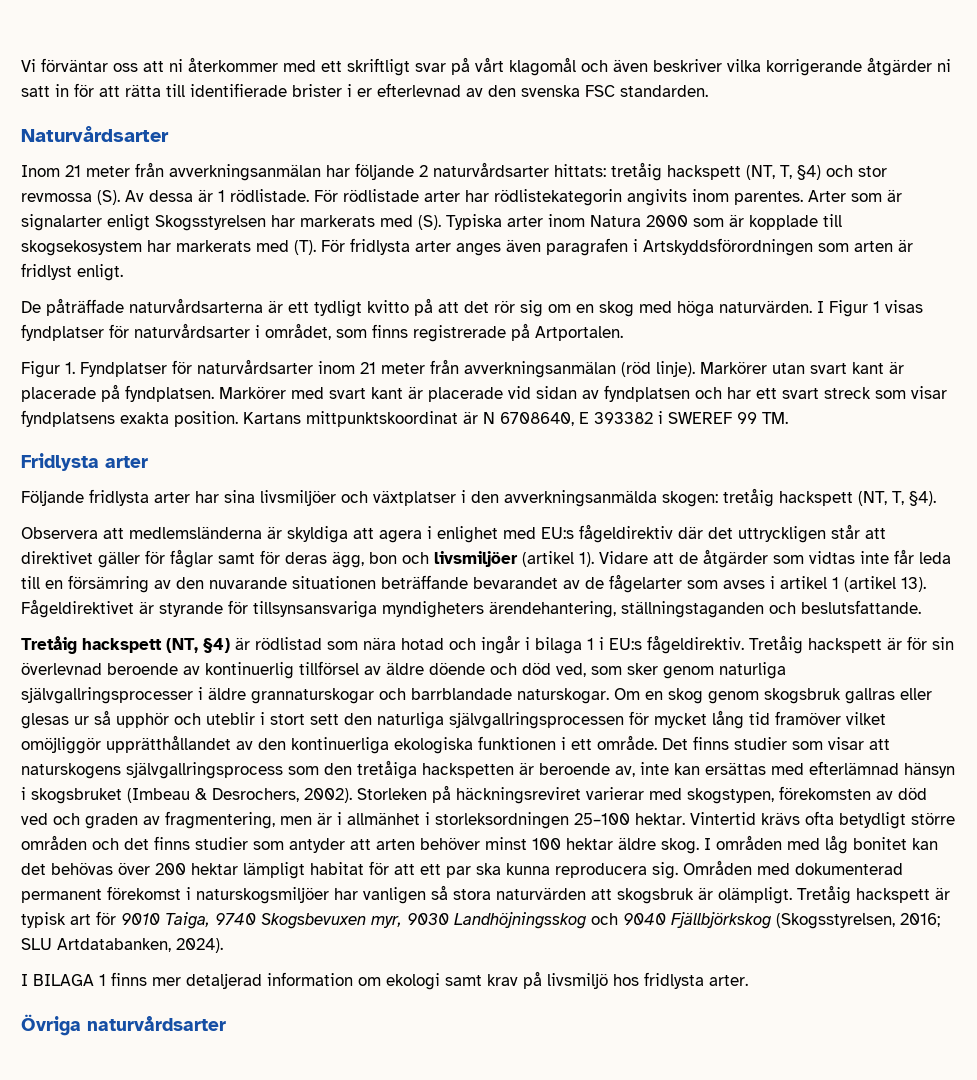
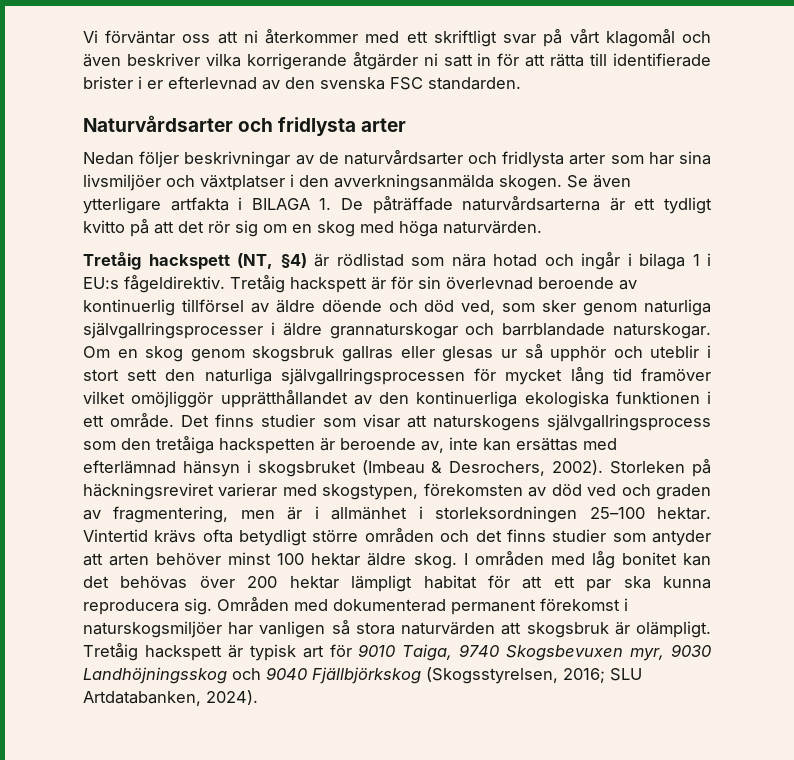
- Naturvårdsarter
- Inom 21 meter från avverkningsanmälan har följande 2 naturvårdsarter hittats: tretåig hackspett (NT, T, §4) och stor revmossa (S). Av dessa är 1 rödlistade. För rödlistade arter har rödlistekategorin angivits inom parentes. Arter som är signalarter enligt Skogsstyrelsen har markerats med (S). Typiska arter inom Natura 2000 som är kopplade till skogsekosystem har markerats med (T). För fridlysta arter anges även paragrafen i Artskyddsförordningen som arten är fridlyst enligt.
- De påträffade naturvårdsarterna är ett tydligt kvitto på att det rör sig om en skog med höga naturvärden. I Figur 1 visas fyndplatser för naturvårdsarter i området, som finns registrerade på Artportalen.
- Figur 1. Fyndplatser för naturvårdsarter inom 21 meter från avverkningsanmälan (röd linje). Markörer utan svart kant är placerade på fyndplatsen. Markörer med svart kant är placerade vid sidan av fyndplatsen och har ett svart streck som visar fyndplatsens exakta position. Kartans mittpunktskoordinat är N 6708640, E 393382 i SWEREF 99 TM.
- Fridlysta arter
- Följande fridlysta arter har sina livsmiljöer och växtplatser i den avverkningsanmälda skogen: tretåig hackspett (NT, T, §4).
- Observera att medlemsländerna är skyldiga att agera i enlighet med EU:s fågeldirektiv där det uttryckligen står att direktivet gäller för fåglar samt för deras ägg, bon och livsmiljöer (artikel 1). Vidare att de åtgärder som vidtas inte får leda till en försämring av den nuvarande situationen beträffande bevarandet av de fågelarter som avses i artikel 1 (artikel 13). Fågeldirektivet är styrande för tillsynsansvariga myndigheters ärendehantering, ställningstaganden och beslutsfattande.
+ Naturvårdsarter och fridlysta arter
+ Nedan följer beskrivningar av de naturvårdsarter och fridlysta arter som har sina livsmiljöer och växtplatser i den avverkningsanmälda skogen. Se även ytterligare artfakta i BILAGA 1. De påträffade naturvårdsarterna är ett tydligt kvitto på att det rör sig om en skog med höga naturvärden.
- I BILAGA 1 finns mer detaljerad information om ekologi samt krav på livsmiljö hos fridlysta arter.
- Övriga naturvårdsarter

